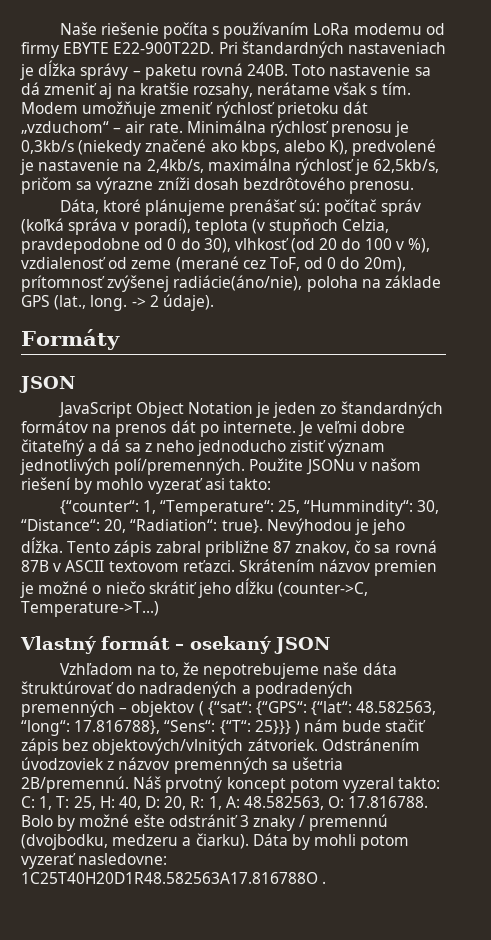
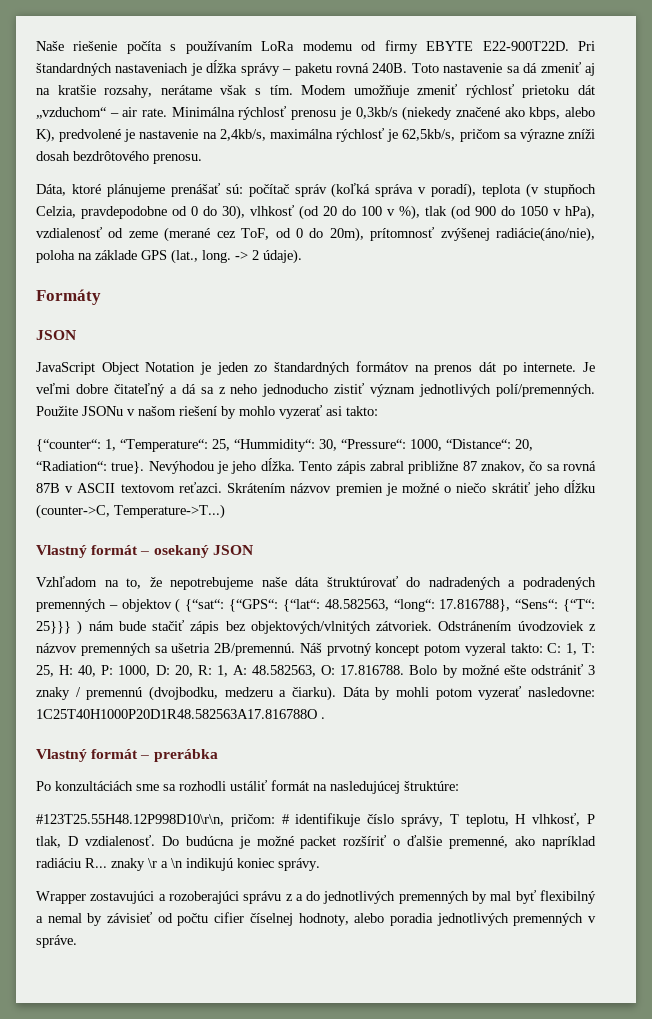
- Dáta, ktoré plánujeme prenášať sú: počítač správ (koľká správa v poradí), teplota (v stupňoch Celzia, pravdepodobne od 0 do 30), vlhkosť (od 20 do 100 v %), vzdialenosť od zeme (merané cez ToF, od 0 do 20m), prítomnosť zvýšenej radiácie(áno/nie), poloha na základe GPS (lat., long.
+ Dáta, ktoré plánujeme prenášať sú: počítač správ (koľká správa v poradí), teplota (v stupňoch Celzia, pravdepodobne od 0 do 30), vlhkosť (od 20 do 100 v %), tlak (od 900 do 1050 v hPa), vzdialenosť od zeme (merané cez ToF, od 0 do 20m), prítomnosť zvýšenej radiácie(áno/nie), poloha na základe GPS (lat., long.
- {“counter“: 1, “Temperature“: 25, “Hummindity“: 30, “Distance“: 20, “Radiation“: true}.
+ {“counter“: 1, “Temperature“: 25, “Hummidity“: 30, “Pressure“: 1000, “Distance“: 20, “Radiation“: true}.
- Náš prvotný koncept potom vyzeral takto: C: 1, T: 25, H: 40, D: 20, R: 1, A: 48.582563, O: 17.816788. Bolo by možné ešte odstrániť 3 znaky / premennú (dvojbodku, medzeru a čiarku).
+ Náš prvotný koncept potom vyzeral takto: C: 1, T: 25, H: 40, P: 1000, D: 20, R: 1, A: 48.582563, O: 17.816788. Bolo by možné ešte odstrániť 3 znaky / premennú (dvojbodku, medzeru a čiarku).
- Dáta by mohli potom vyzerať nasledovne: 1C25T40H20D1R48.582563A17.816788O .
+ Dáta by mohli potom vyzerať nasledovne: 1C25T40H1000P20D1R48.582563A17.816788O .
+ Vlastný formát – prerábka
+ Po konzultáciách sme sa rozhodli ustáliť formát na nasledujúcej štruktúre:
+ #123T25.55H48.12P998D10\r\n, pričom: # identifikuje číslo správy, T teplotu, H vlhkosť, P tlak, D vzdialenosť. Do budúcna je možné packet rozšíriť o ďalšie premenné, ako napríklad radiáciu R... znaky \r a \n indikujú koniec správy.
+ Wrapper zostavujúci a rozoberajúci správu z a do jednotlivých premenných by mal byť flexibilný a nemal by závisieť od počtu cifier číselnej hodnoty, alebo poradia jednotlivých premenných v správe.

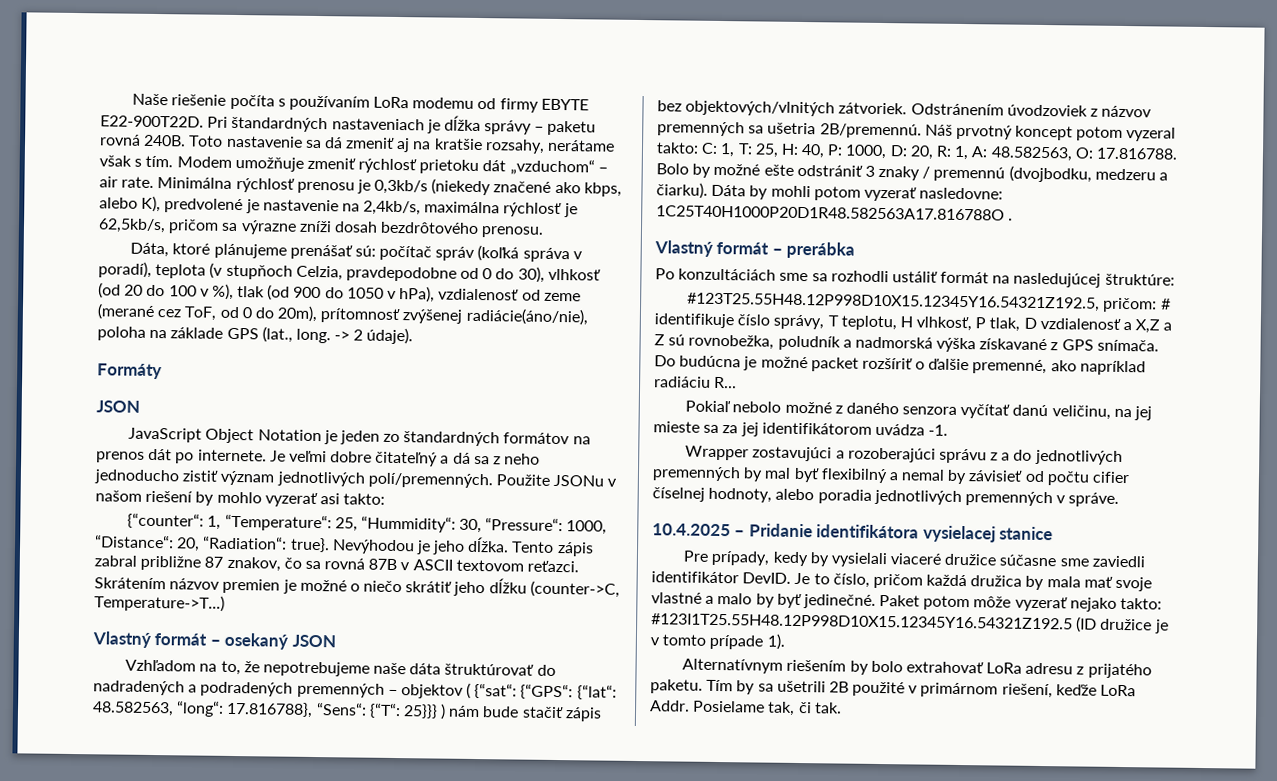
- #123T25.55H48.12P998D10\r\n, pričom: # identifikuje číslo správy, T teplotu, H vlhkosť, P tlak, D vzdialenosť.
+ #123T25.55H48.12P998D10X15.12345Y16.54321Z192.5, pričom: # identifikuje číslo správy, T teplotu, H vlhkosť, P tlak, D vzdialenosť a X,Z a Z sú rovnobežka, poludník a nadmorská výška získavané z GPS snímača.
- Do budúcna je možné packet rozšíriť o ďalšie premenné, ako napríklad radiáciu R... znaky \r a \n indikujú koniec správy.
+ Do budúcna je možné packet rozšíriť o ďalšie premenné, ako napríklad radiáciu R...
+ Pokiaľ nebolo možné z daného senzora vyčítať danú veličinu, na jej mieste sa za jej identifikátorom uvádza -1.
+ 10.4.2025 – Pridanie identifikátora vysielacej stanice
+ Pre prípady, kedy by vysielali viaceré družice súčasne sme zaviedli identifikátor DevID. Je to číslo, pričom každá družica by mala mať svoje vlastné a malo by byť jedinečné. Paket potom môže vyzerať nejako takto: #123I1T25.55H48.12P998D10X15.12345Y16.54321Z192.5 (ID družice je v tomto prípade 1).
+ Alternatívnym riešením by bolo extrahovať LoRa adresu z prijatého paketu. Tím by sa ušetrili 2B použité v primárnom riešení, keďže LoRa Addr. Posielame tak, či tak.

